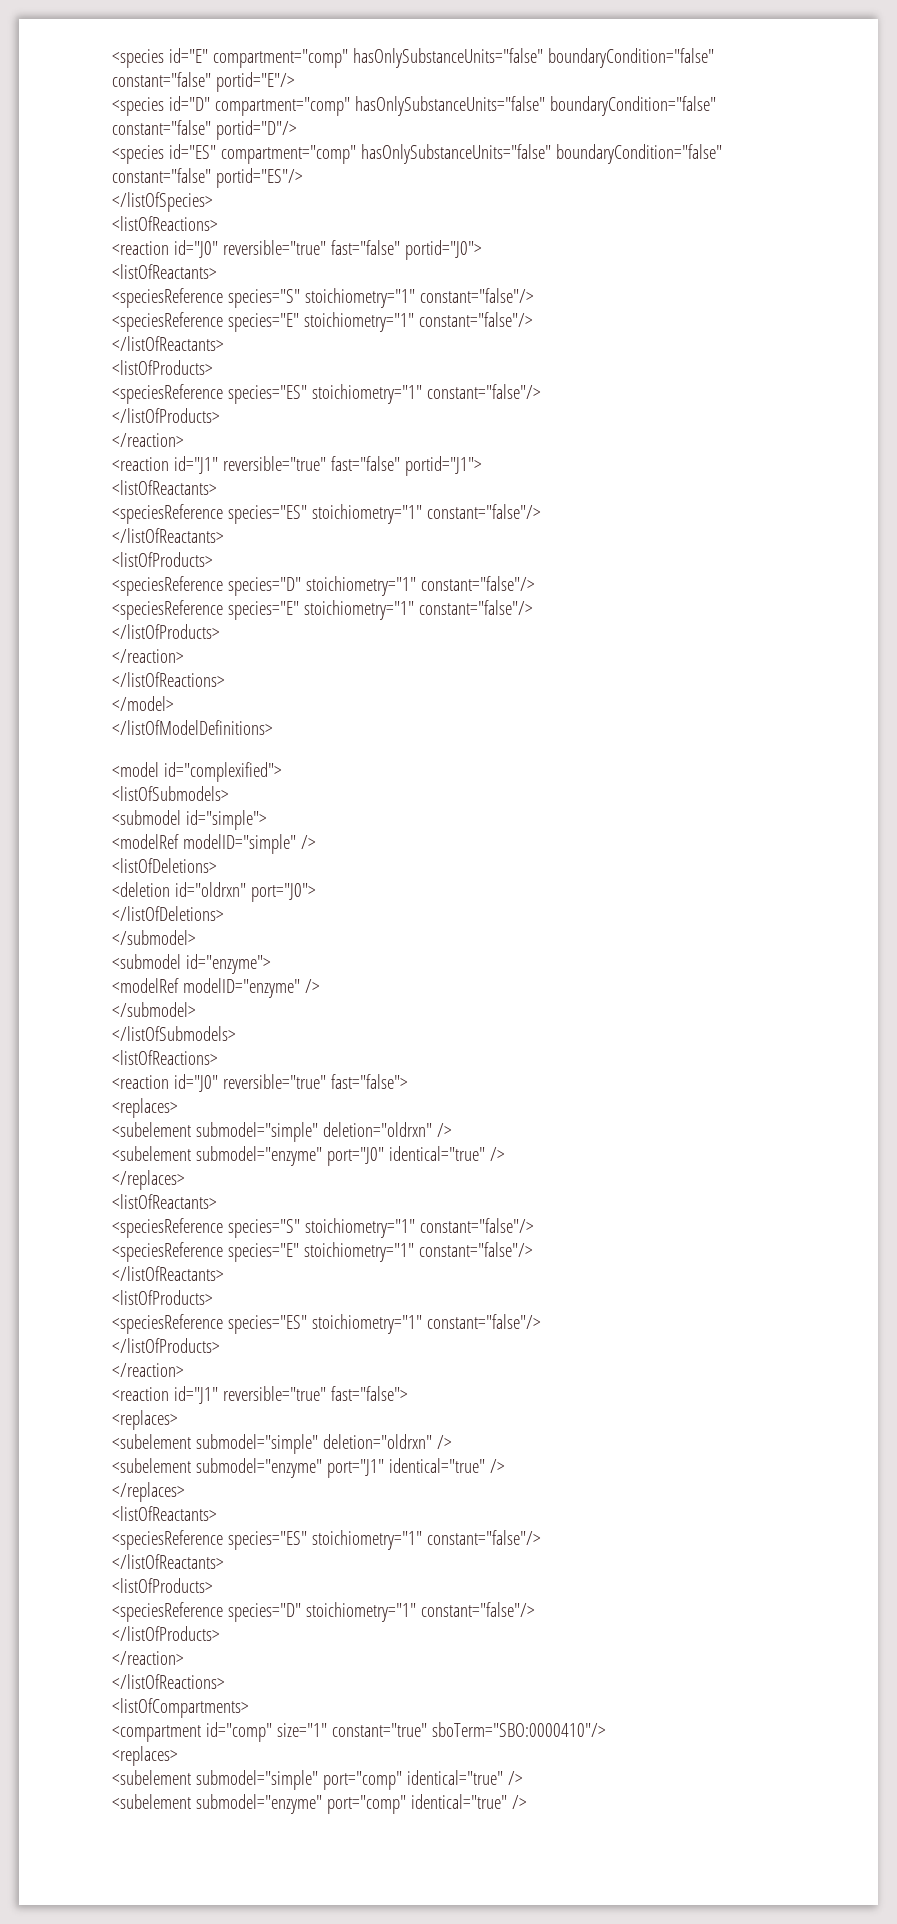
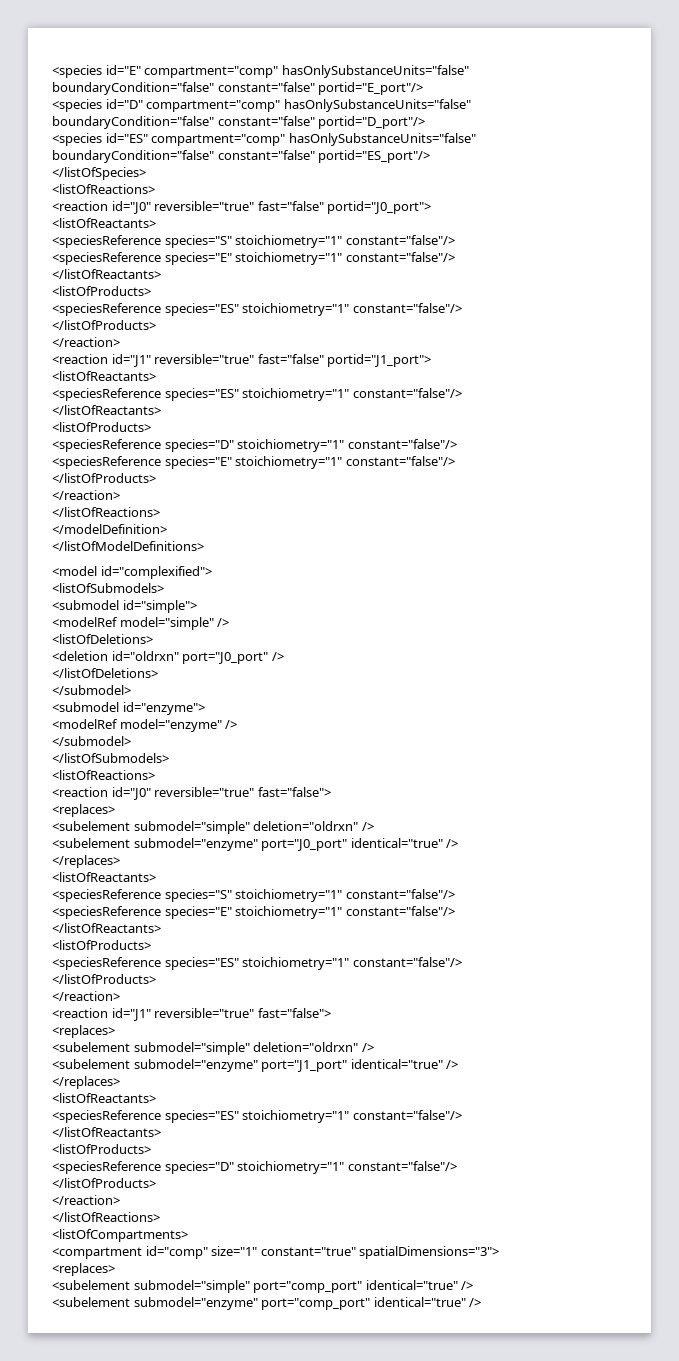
- <species id="E" compartment="comp" hasOnlySubstanceUnits="false" boundaryCondition="false" constant="false" portid="E"/>
+ <species id="E" compartment="comp" hasOnlySubstanceUnits="false" boundaryCondition="false" constant="false" portid="E_port"/>
- <species id="D" compartment="comp" hasOnlySubstanceUnits="false" boundaryCondition="false" constant="false" portid="D"/>
+ <species id="D" compartment="comp" hasOnlySubstanceUnits="false" boundaryCondition="false" constant="false" portid="D_port"/>
- <species id="ES" compartment="comp" hasOnlySubstanceUnits="false" boundaryCondition="false" constant="false" portid="ES"/>
+ <species id="ES" compartment="comp" hasOnlySubstanceUnits="false" boundaryCondition="false" constant="false" portid="ES_port"/>
- <reaction id="J0" reversible="true" fast="false" portid="J0">
+ <reaction id="J0" reversible="true" fast="false" portid="J0_port">
- <reaction id="J1" reversible="true" fast="false" portid="J1">
+ <reaction id="J1" reversible="true" fast="false" portid="J1_port">
- </model>
+ </modelDefinition>
- <modelRef modelID="simple" />
+ <modelRef model="simple" />
- <deletion id="oldrxn" port="J0">
+ <deletion id="oldrxn" port="J0_port" />
- <modelRef modelID="enzyme" />
+ <modelRef model="enzyme" />
- <subelement submodel="enzyme" port="J0" identical="true" />
+ <subelement submodel="enzyme" port="J0_port" identical="true" />
- <subelement submodel="enzyme" port="J1" identical="true" />
+ <subelement submodel="enzyme" port="J1_port" identical="true" />
- <compartment id="comp" size="1" constant="true" sboTerm="SBO:0000410"/>
+ <compartment id="comp" size="1" constant="true" spatialDimensions="3">
  <replaces>
- <subelement submodel="simple" port="comp" identical="true" />
+ <subelement submodel="simple" port="comp_port" identical="true" />
- <subelement submodel="enzyme" port="comp" identical="true" />
+ <subelement submodel="enzyme" port="comp_port" identical="true" />

